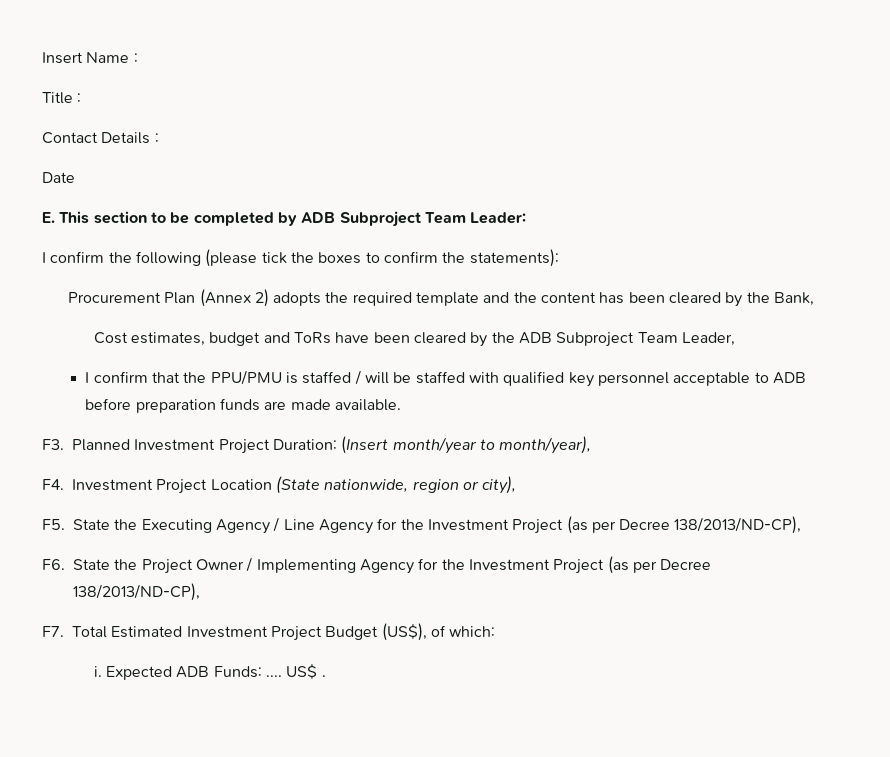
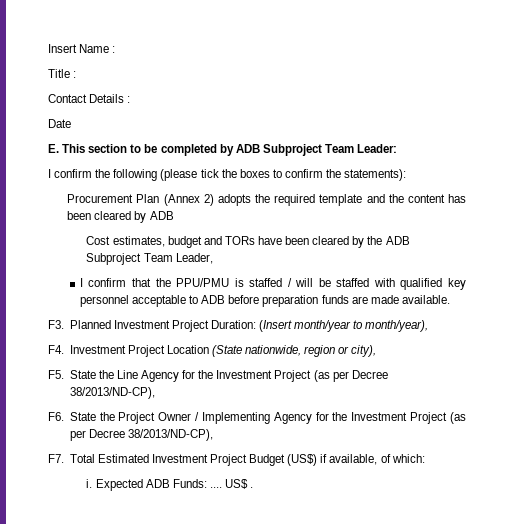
- Procurement Plan (Annex 2) adopts the required template and the content has been cleared by the Bank,
+ Procurement Plan (Annex 2) adopts the required template and the content has been cleared by ADB
- Cost estimates, budget and ToRs have been cleared by the ADB Subproject Team Leader,
+ Cost estimates, budget and TORs have been cleared by the ADB Subproject Team Leader,
- F5. State the Executing Agency / Line Agency for the Investment Project (as per Decree 138/2013/ND-CP),
+ F5. State the Line Agency for the Investment Project (as per Decree 38/2013/ND-CP),
- F6. State the Project Owner / Implementing Agency for the Investment Project (as per Decree 138/2013/ND-CP),
+ F6. State the Project Owner / Implementing Agency for the Investment Project (as per Decree 38/2013/ND-CP),
- F7. Total Estimated Investment Project Budget (US$), of which:
+ F7. Total Estimated Investment Project Budget (US$) if available, of which:

